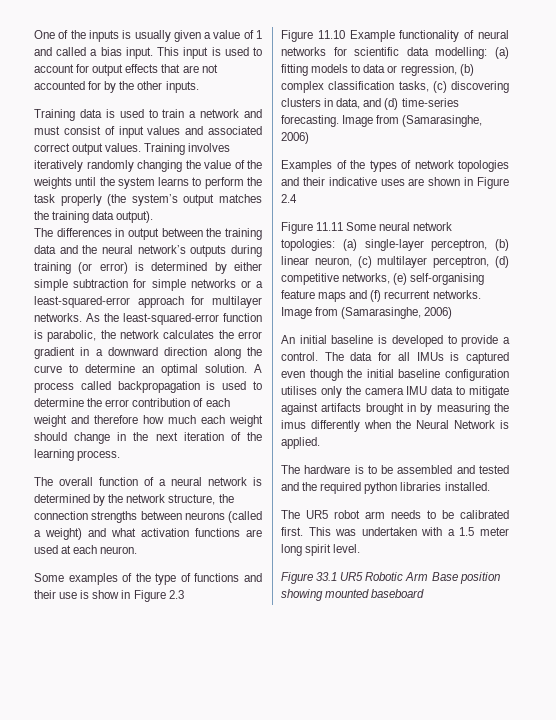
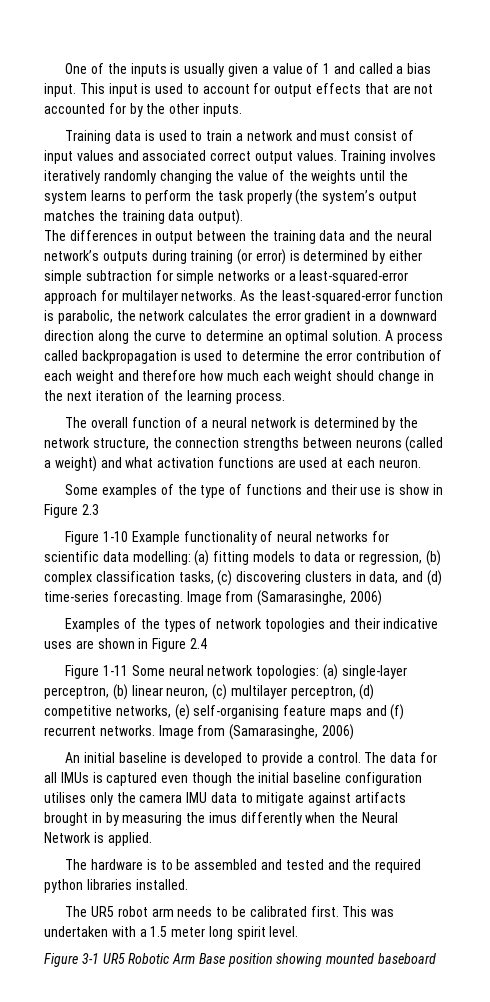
- Figure 11.10 Example functionality of neural networks for scientific data modelling: (a) fitting models to data or regression, (b) complex classification tasks, (c) discovering clusters in data, and (d) time-series forecasting.
+ Figure 1-10 Example functionality of neural networks for scientific data modelling: (a) fitting models to data or regression, (b) complex classification tasks, (c) discovering clusters in data, and (d) time-series forecasting.
- Figure 11.11 Some neural network topologies: (a) single-layer perceptron, (b) linear neuron, (c) multilayer perceptron, (d) competitive networks, (e) self-organising feature maps and (f) recurrent networks.
+ Figure 1-11 Some neural network topologies: (a) single-layer perceptron, (b) linear neuron, (c) multilayer perceptron, (d) competitive networks, (e) self-organising feature maps and (f) recurrent networks.
- Figure 33.1 UR5 Robotic Arm Base position showing mounted baseboard
+ Figure 3-1 UR5 Robotic Arm Base position showing mounted baseboard

